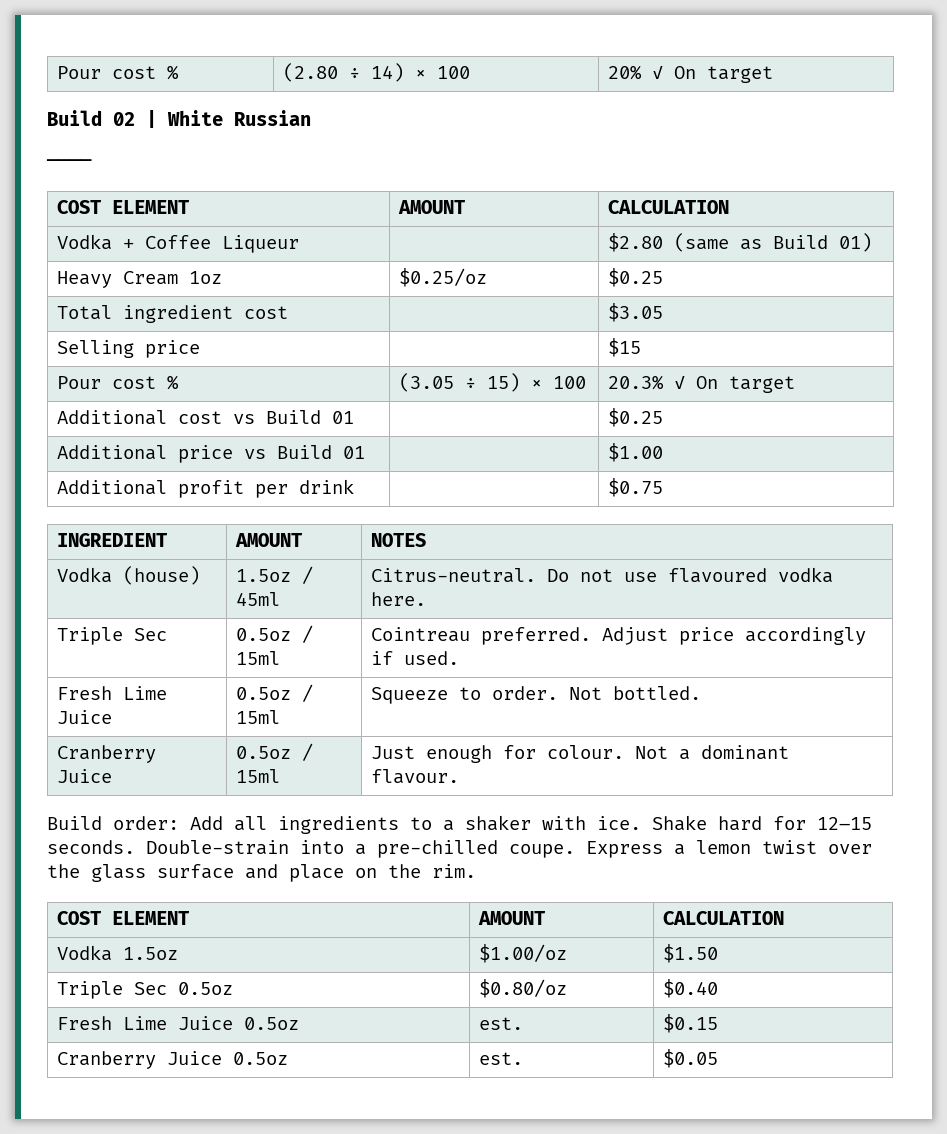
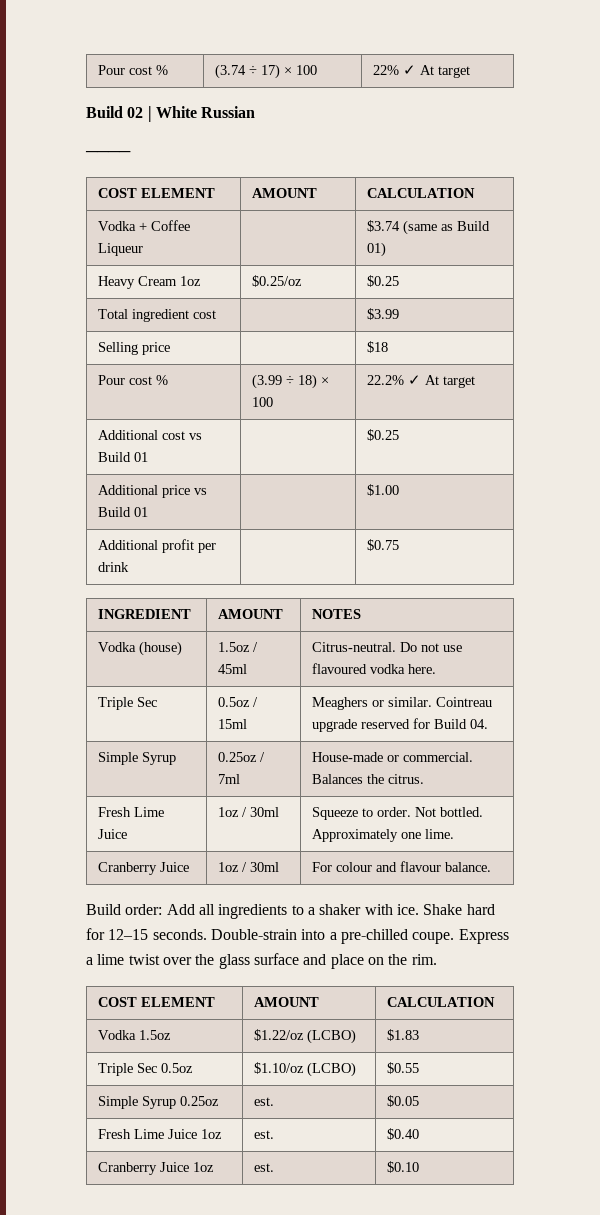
- Pour cost % | (2.80 ÷ 14) × 100 | 20% ✓ On target
+ Pour cost % | (3.74 ÷ 17) × 100 | 22% ✓ At target
- Vodka + Coffee Liqueur | | $2.80 (same as Build 01)
+ Vodka + Coffee Liqueur | | $3.74 (same as Build 01)
- Total ingredient cost | | $3.05
+ Total ingredient cost | | $3.99
- Selling price | | $15
- Pour cost % | (3.05 ÷ 15) × 100 | 20.3% ✓ On target
+ Selling price | | $18
+ Pour cost % | (3.99 ÷ 18) × 100 | 22.2% ✓ At target
- Triple Sec | 0.5oz / 15ml | Cointreau preferred. Adjust price accordingly if used.
+ Triple Sec | 0.5oz / 15ml | Meaghers or similar. Cointreau upgrade reserved for Build 04.
+ Simple Syrup | 0.25oz / 7ml | House-made or commercial. Balances the citrus.
- Fresh Lime Juice | 0.5oz / 15ml | Squeeze to order. Not bottled.
+ Fresh Lime Juice | 1oz / 30ml | Squeeze to order. Not bottled. Approximately one lime.
- Cranberry Juice | 0.5oz / 15ml | Just enough for colour. Not a dominant flavour.
+ Cranberry Juice | 1oz / 30ml | For colour and flavour balance.
- Express a lemon twist over the glass surface and place on the rim.
+ Express a lime twist over the glass surface and place on the rim.
- Vodka 1.5oz | $1.00/oz | $1.50
+ Vodka 1.5oz | $1.22/oz (LCBO) | $1.83
- Triple Sec 0.5oz | $0.80/oz | $0.40
- Fresh Lime Juice 0.5oz | est. | $0.15
- Cranberry Juice 0.5oz | est. | $0.05
+ Triple Sec 0.5oz | $1.10/oz (LCBO) | $0.55
+ Simple Syrup 0.25oz | est. | $0.05
+ Fresh Lime Juice 1oz | est. | $0.40
+ Cranberry Juice 1oz | est. | $0.10

